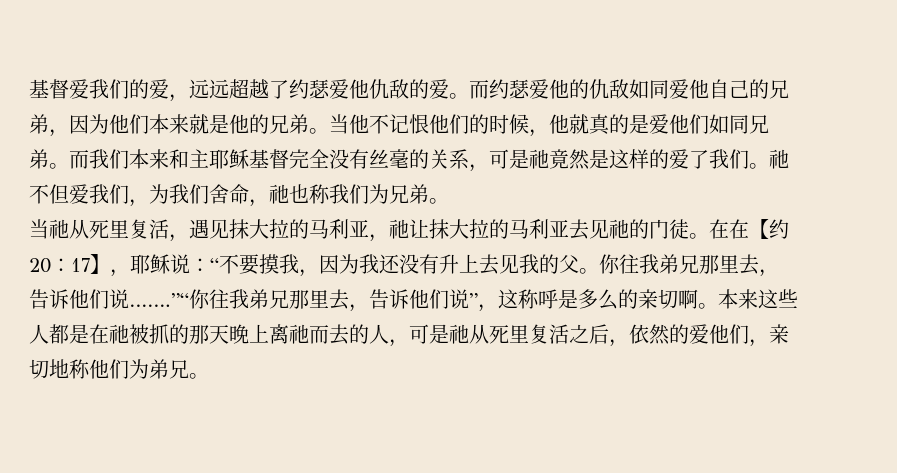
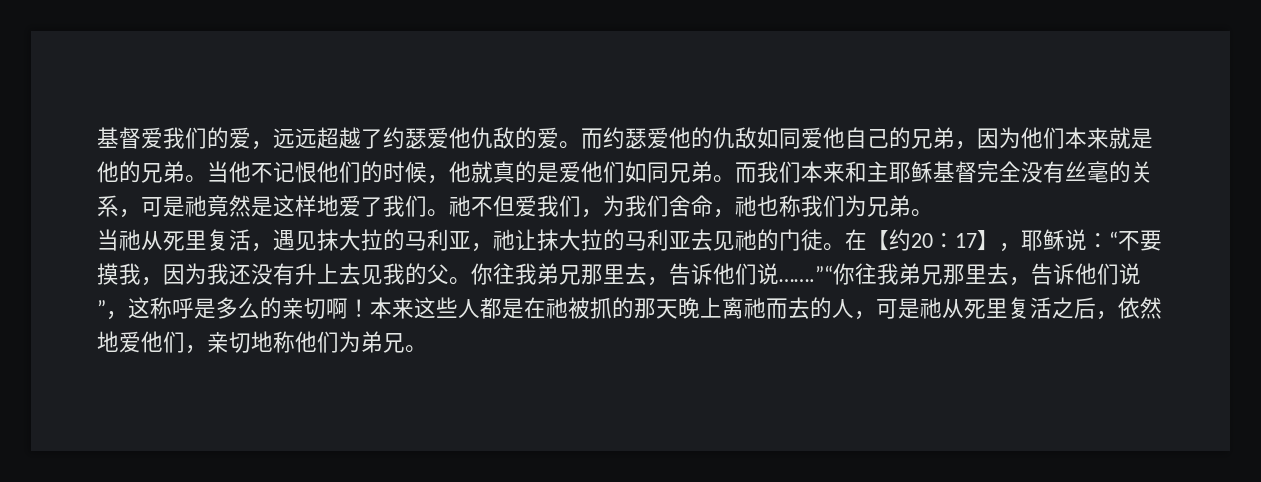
- 而我们本来和主耶稣基督完全没有丝毫的关系，可是祂竟然是这样的爱了我们。
+ 而我们本来和主耶稣基督完全没有丝毫的关系，可是祂竟然是这样地爱了我们。
- 在在【约20：17】，耶稣说：“不要摸我，因为我还没有升上去见我的父。
+ 在【约20：17】，耶稣说：“不要摸我，因为我还没有升上去见我的父。
- 你往我弟兄那里去，告诉他们说…….”“你往我弟兄那里去，告诉他们说”，这称呼是多么的亲切啊。
+ 你往我弟兄那里去，告诉他们说…….”“你往我弟兄那里去，告诉他们说”，这称呼是多么的亲切啊！
- 本来这些人都是在祂被抓的那天晚上离祂而去的人，可是祂从死里复活之后，依然的爱他们，亲切地称他们为弟兄。
+ 本来这些人都是在祂被抓的那天晚上离祂而去的人，可是祂从死里复活之后，依然地爱他们，亲切地称他们为弟兄。

